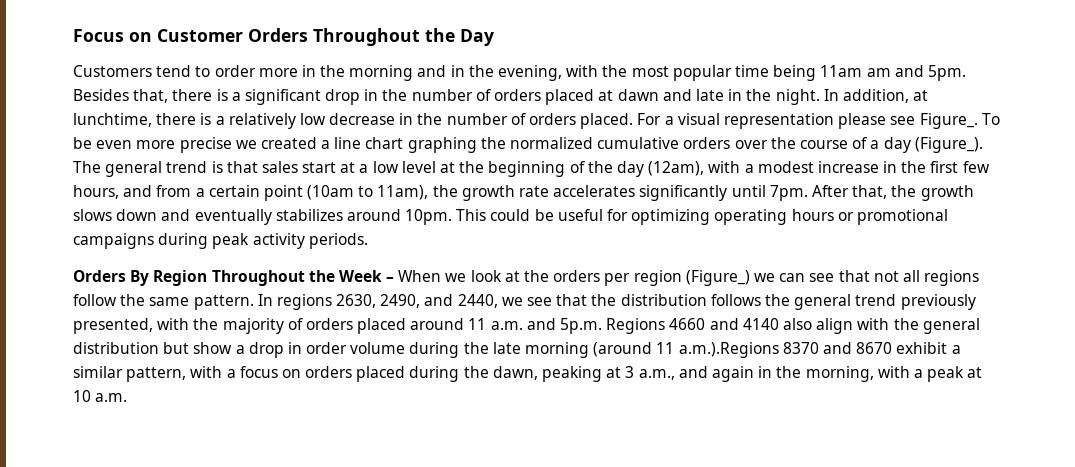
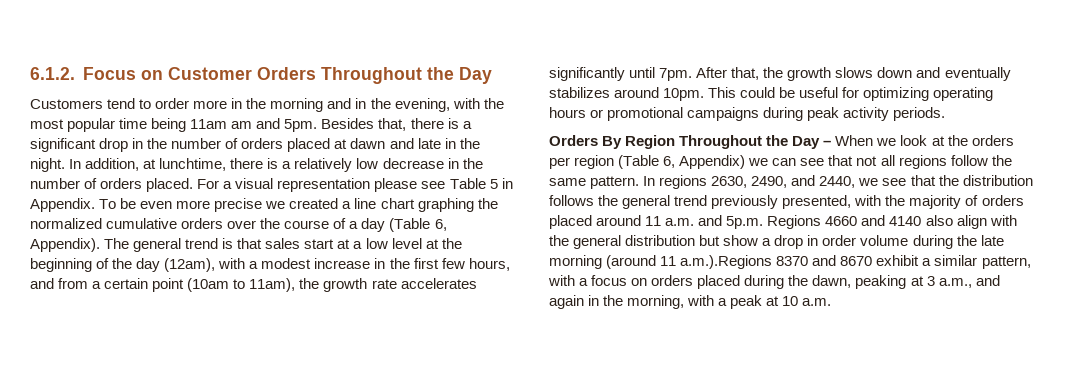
- Focus on Customer Orders Throughout the Day
+ 6.1.2. Focus on Customer Orders Throughout the Day
- For a visual representation please see Figure_.
+ For a visual representation please see Table 5 in Appendix.
- To be even more precise we created a line chart graphing the normalized cumulative orders over the course of a day (Figure_).
+ To be even more precise we created a line chart graphing the normalized cumulative orders over the course of a day (Table 6, Appendix).
- Orders By Region Throughout the Week – When we look at the orders per region (Figure_) we can see that not all regions follow the same pattern.
+ Orders By Region Throughout the Day – When we look at the orders per region (Table 6, Appendix) we can see that not all regions follow the same pattern.

